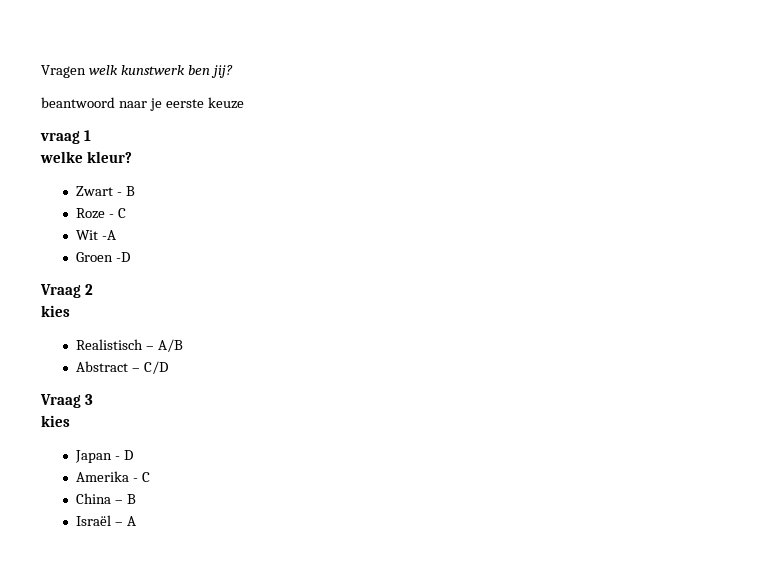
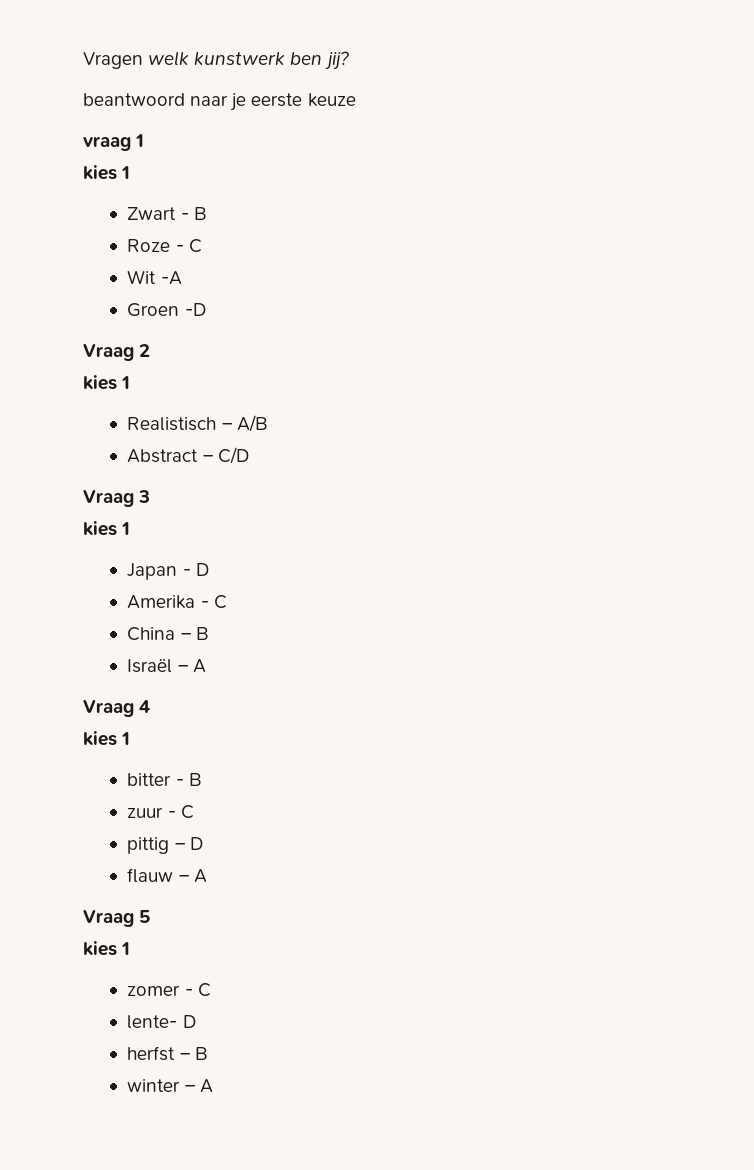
  vraag 1
- welke kleur?
+ kies 1
  Vraag 2
- kies
+ kies 1
  Vraag 3
- kies
+ kies 1
+ Vraag 4
+ kies 1
+ bitter - B
+ zuur - C
+ pittig – D
+ flauw – A
+ Vraag 5
+ kies 1
+ zomer - C
+ lente- D
+ herfst – B
+ winter – A

